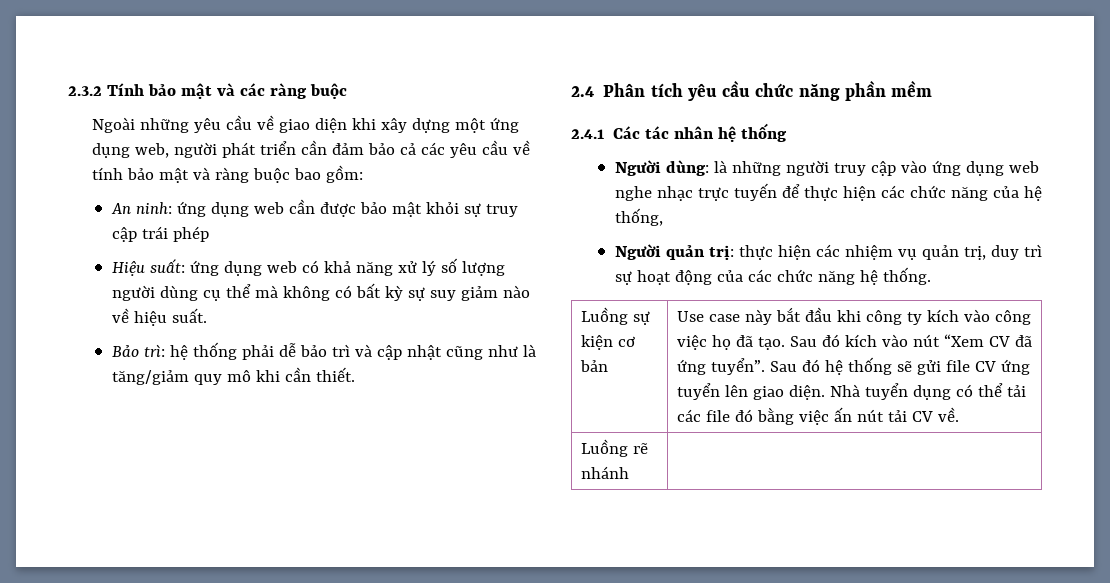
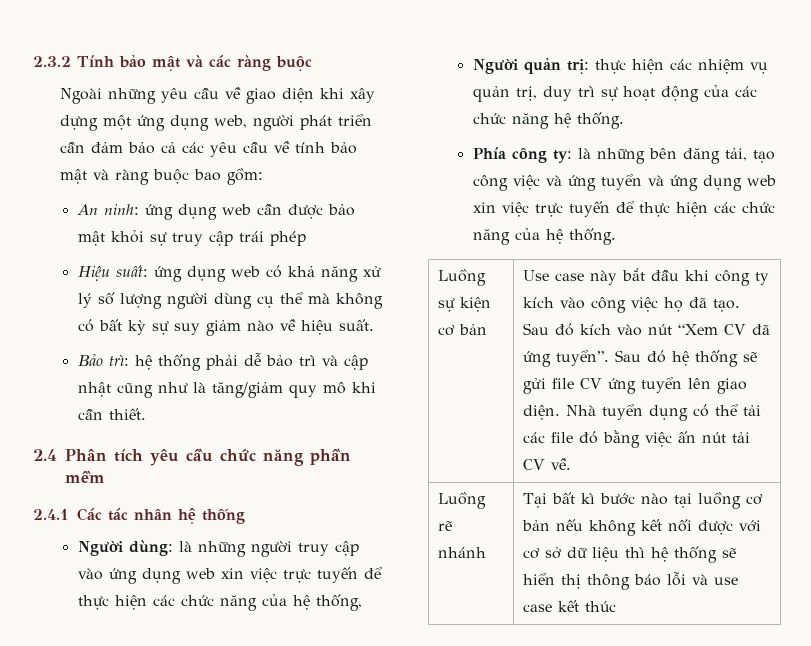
- Người dùng: là những người truy cập vào ứng dụng web nghe nhạc trực tuyến để thực hiện các chức năng của hệ thống,
+ Người dùng: là những người truy cập vào ứng dụng web xin việc trực tuyến để thực hiện các chức năng của hệ thống,
+ Phía công ty: là những bên đăng tải, tạo công việc và ứng tuyển và ứng dụng web xin việc trực tuyến để thực hiện các chức năng của hệ thống.
- Luồng rẽ nhánh |
+ Luồng rẽ nhánh | Tại bất kì bước nào tại luồng cơ bản nếu không kết nối được với cơ sở dữ liệu thì hệ thống sẽ hiển thị thông báo lỗi và use case kết thúc

